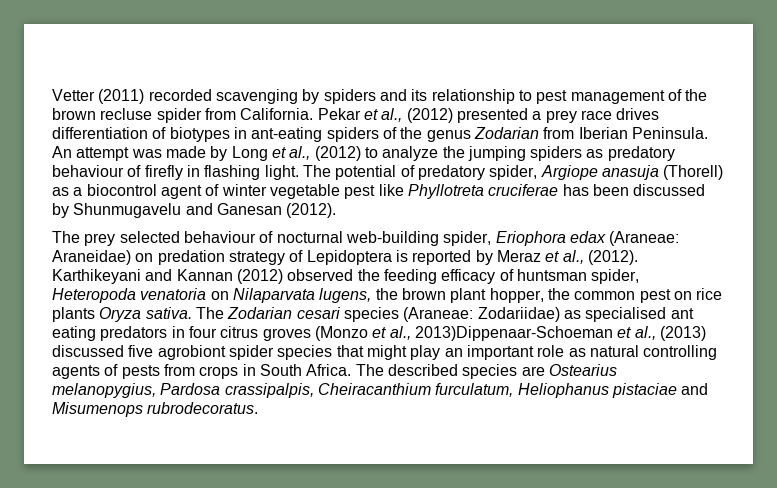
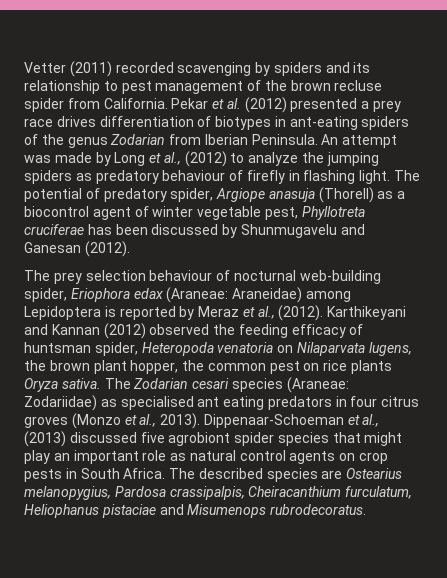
- Pekar et al., (2012) presented a prey race drives differentiation of biotypes in ant-eating spiders of the genus Zodarian from Iberian Peninsula.
+ Pekar et al. (2012) presented a prey race drives differentiation of biotypes in ant-eating spiders of the genus Zodarian from Iberian Peninsula.
- The potential of predatory spider, Argiope anasuja (Thorell) as a biocontrol agent of winter vegetable pest like Phyllotreta cruciferae has been discussed by Shunmugavelu and Ganesan (2012).
+ The potential of predatory spider, Argiope anasuja (Thorell) as a biocontrol agent of winter vegetable pest, Phyllotreta cruciferae has been discussed by Shunmugavelu and Ganesan (2012).
- The prey selected behaviour of nocturnal web-building spider, Eriophora edax (Araneae: Araneidae) on predation strategy of Lepidoptera is reported by Meraz et al., (2012).
+ The prey selection behaviour of nocturnal web-building spider, Eriophora edax (Araneae: Araneidae) among Lepidoptera is reported by Meraz et al., (2012).
- The Zodarian cesari species (Araneae: Zodariidae) as specialised ant eating predators in four citrus groves (Monzo et al., 2013)Dippenaar-Schoeman et al., (2013) discussed five agrobiont spider species that might play an important role as natural controlling agents of pests from crops in South Africa.
+ The Zodarian cesari species (Araneae: Zodariidae) as specialised ant eating predators in four citrus groves (Monzo et al., 2013). Dippenaar-Schoeman et al., (2013) discussed five agrobiont spider species that might play an important role as natural control agents on crop pests in South Africa.

